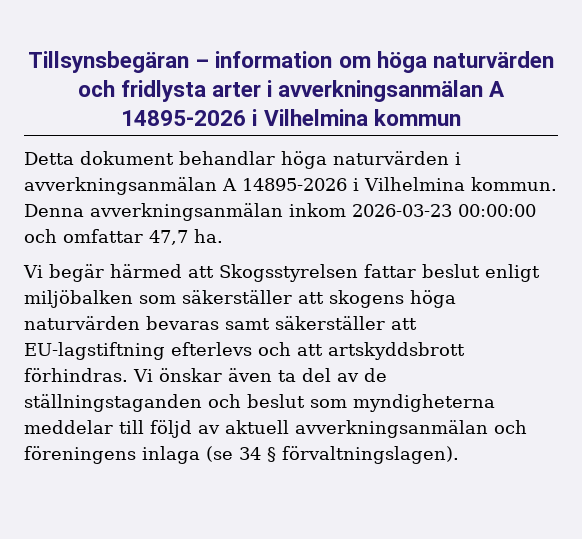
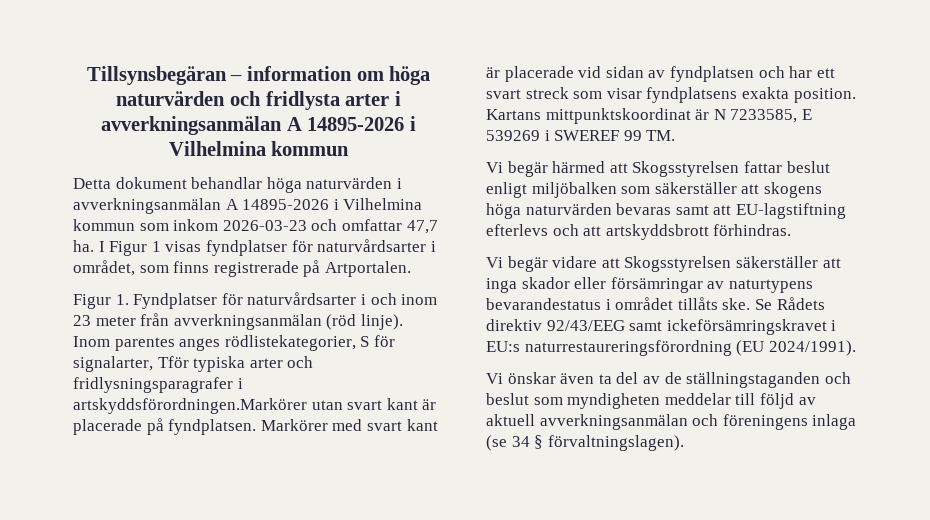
- Detta dokument behandlar höga naturvärden i avverkningsanmälan A 14895-2026 i Vilhelmina kommun. Denna avverkningsanmälan inkom 2026-03-23 00:00:00 och omfattar 47,7 ha.
+ Detta dokument behandlar höga naturvärden i avverkningsanmälan A 14895-2026 i Vilhelmina kommun som inkom 2026-03-23 och omfattar 47,7 ha. I Figur 1 visas fyndplatser för naturvårdsarter i området, som finns registrerade på Artportalen.
+ Figur 1. Fyndplatser för naturvårdsarter i och inom 23 meter från avverkningsanmälan (röd linje). Inom parentes anges rödlistekategorier, S för signalarter, Tför typiska arter och fridlysningsparagrafer i artskyddsförordningen.Markörer utan svart kant är placerade på fyndplatsen. Markörer med svart kant är placerade vid sidan av fyndplatsen och har ett svart streck som visar fyndplatsens exakta position. Kartans mittpunktskoordinat är N 7233585, E 539269 i SWEREF 99 TM.
- Vi begär härmed att Skogsstyrelsen fattar beslut enligt miljöbalken som säkerställer att skogens höga naturvärden bevaras samt säkerställer att EU-lagstiftning efterlevs och att artskyddsbrott förhindras. Vi önskar även ta del av de ställningstaganden och beslut som myndigheterna meddelar till följd av aktuell avverkningsanmälan och föreningens inlaga (se 34 § förvaltningslagen).
+ Vi begär härmed att Skogsstyrelsen fattar beslut enligt miljöbalken som säkerställer att skogens höga naturvärden bevaras samt att EU-lagstiftning efterlevs och att artskyddsbrott förhindras.
+ Vi begär vidare att Skogsstyrelsen säkerställer att inga skador eller försämringar av naturtypens bevarandestatus i området tillåts ske. Se Rådets direktiv 92/43/EEG samt ickeförsämringskravet i EU:s naturrestaureringsförordning (EU 2024/1991).
+ Vi önskar även ta del av de ställningstaganden och beslut som myndigheten meddelar till följd av aktuell avverkningsanmälan och föreningens inlaga (se 34 § förvaltningslagen).

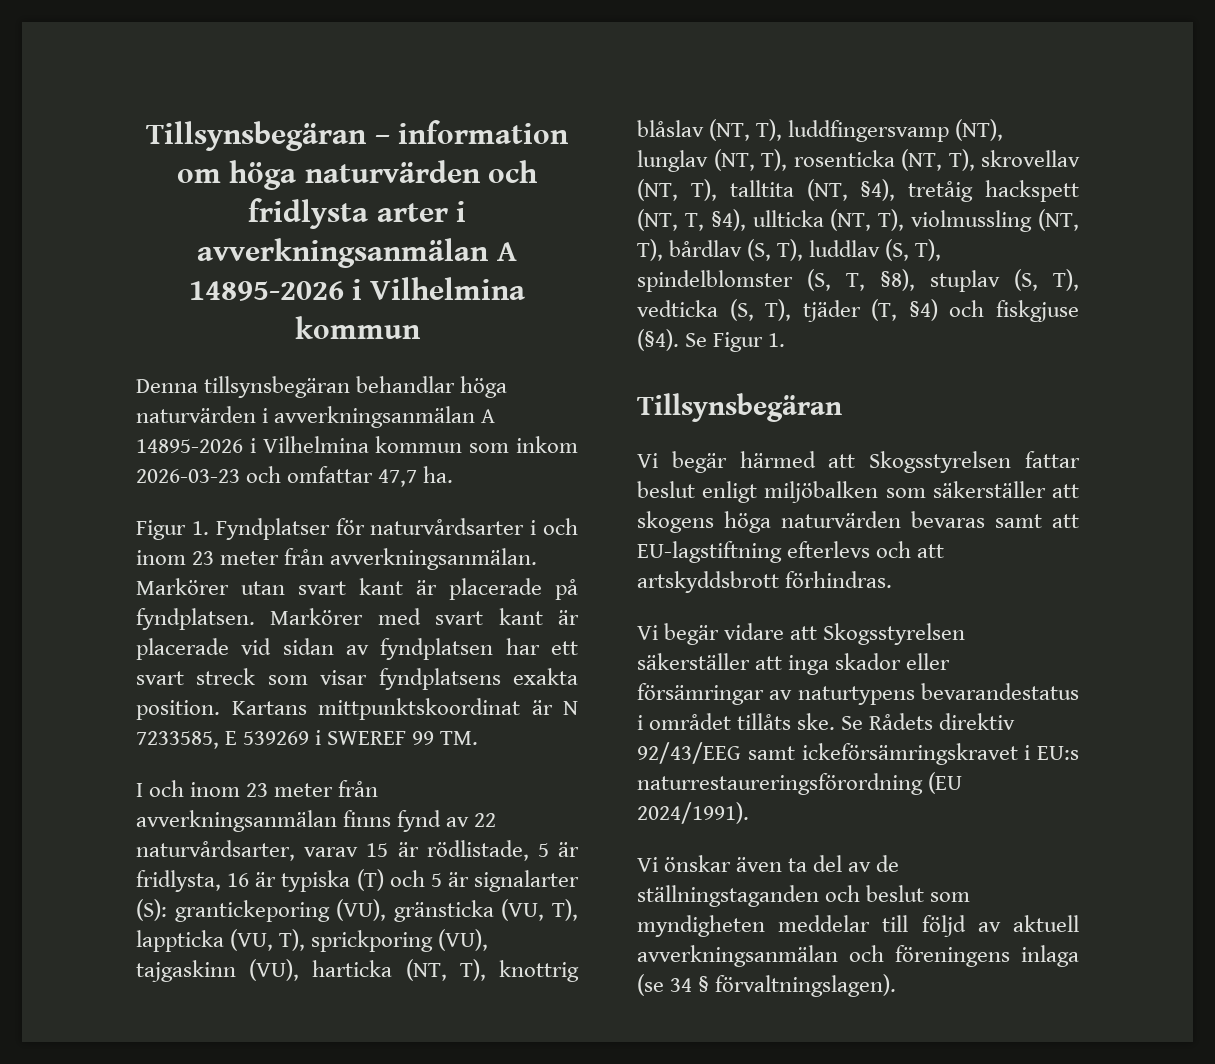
- Detta dokument behandlar höga naturvärden i avverkningsanmälan A 14895-2026 i Vilhelmina kommun som inkom 2026-03-23 och omfattar 47,7 ha. I Figur 1 visas fyndplatser för naturvårdsarter i området, som finns registrerade på Artportalen.
+ Denna tillsynsbegäran behandlar höga naturvärden i avverkningsanmälan A 14895-2026 i Vilhelmina kommun som inkom 2026-03-23 och omfattar 47,7 ha.
- Figur 1. Fyndplatser för naturvårdsarter i och inom 23 meter från avverkningsanmälan (röd linje). Inom parentes anges rödlistekategorier, S för signalarter, Tför typiska arter och fridlysningsparagrafer i artskyddsförordningen.Markörer utan svart kant är placerade på fyndplatsen.
+ Figur 1. Fyndplatser för naturvårdsarter i och inom 23 meter från avverkningsanmälan. Markörer utan svart kant är placerade på fyndplatsen.
- Markörer med svart kant är placerade vid sidan av fyndplatsen och har ett svart streck som visar fyndplatsens exakta position.
+ Markörer med svart kant är placerade vid sidan av fyndplatsen har ett svart streck som visar fyndplatsens exakta position.
+ I och inom 23 meter från avverkningsanmälan finns fynd av 22 naturvårdsarter, varav 15 är rödlistade, 5 är fridlysta, 16 är typiska (T) och 5 är signalarter (S): grantickeporing (VU), gränsticka (VU, T), lappticka (VU, T), sprickporing (VU), tajgaskinn (VU), harticka (NT, T), knottrig blåslav (NT, T), luddfingersvamp (NT), lunglav (NT, T), rosenticka (NT, T), skrovellav (NT, T), talltita (NT, §4), tretåig hackspett (NT, T, §4), ullticka (NT, T), violmussling (NT, T), bårdlav (S, T), luddlav (S, T), spindelblomster (S, T, §8), stuplav (S, T), vedticka (S, T), tjäder (T, §4) och fiskgjuse (§4). Se Figur 1.
+ Tillsynsbegäran

